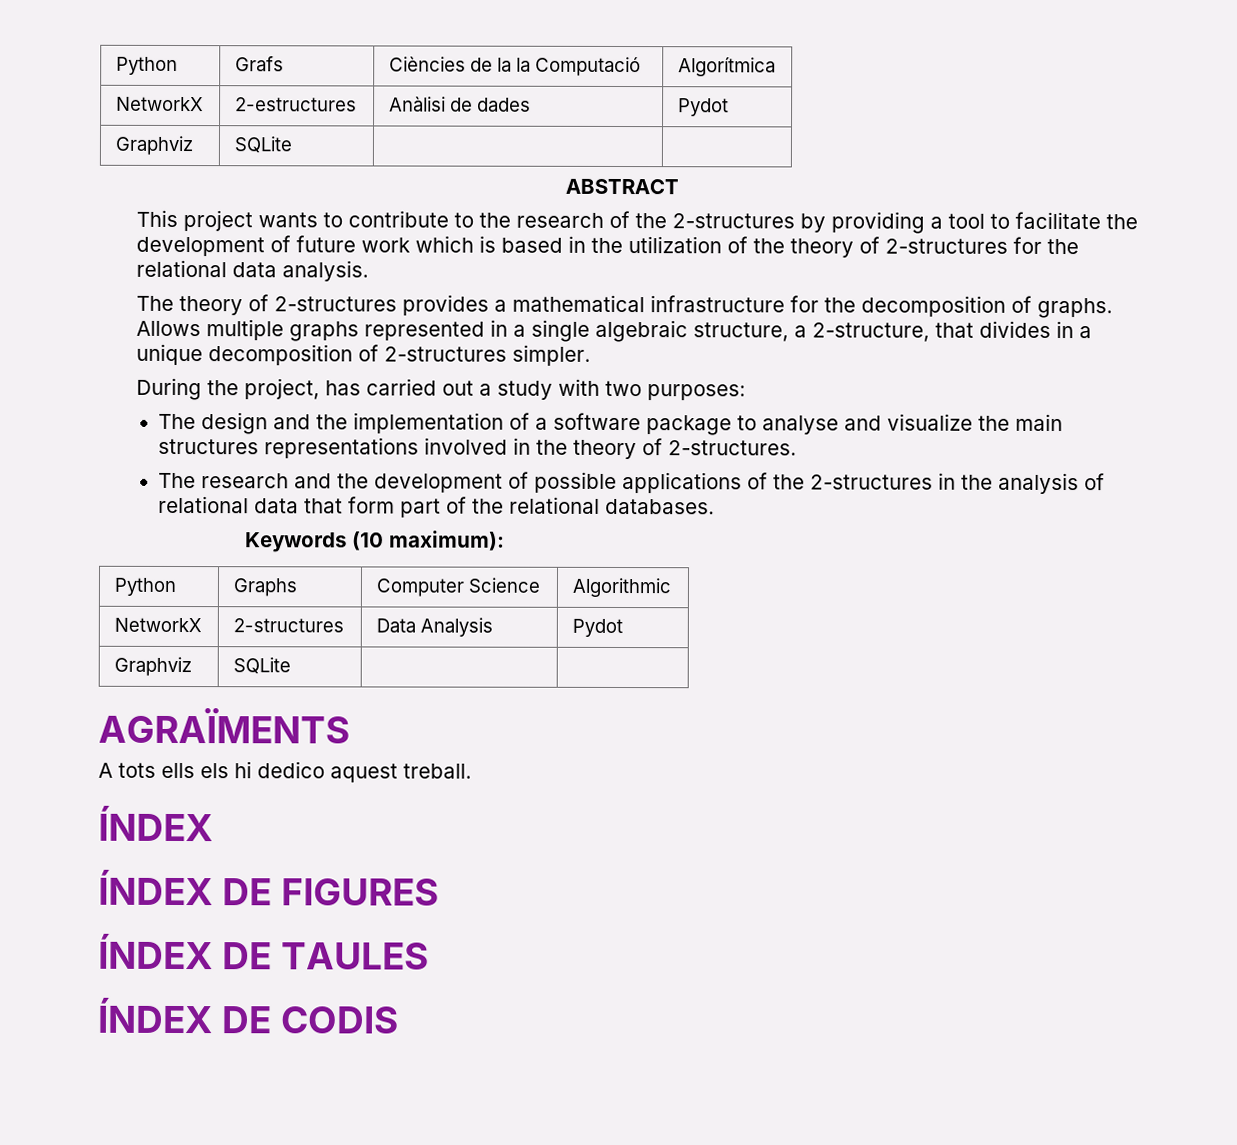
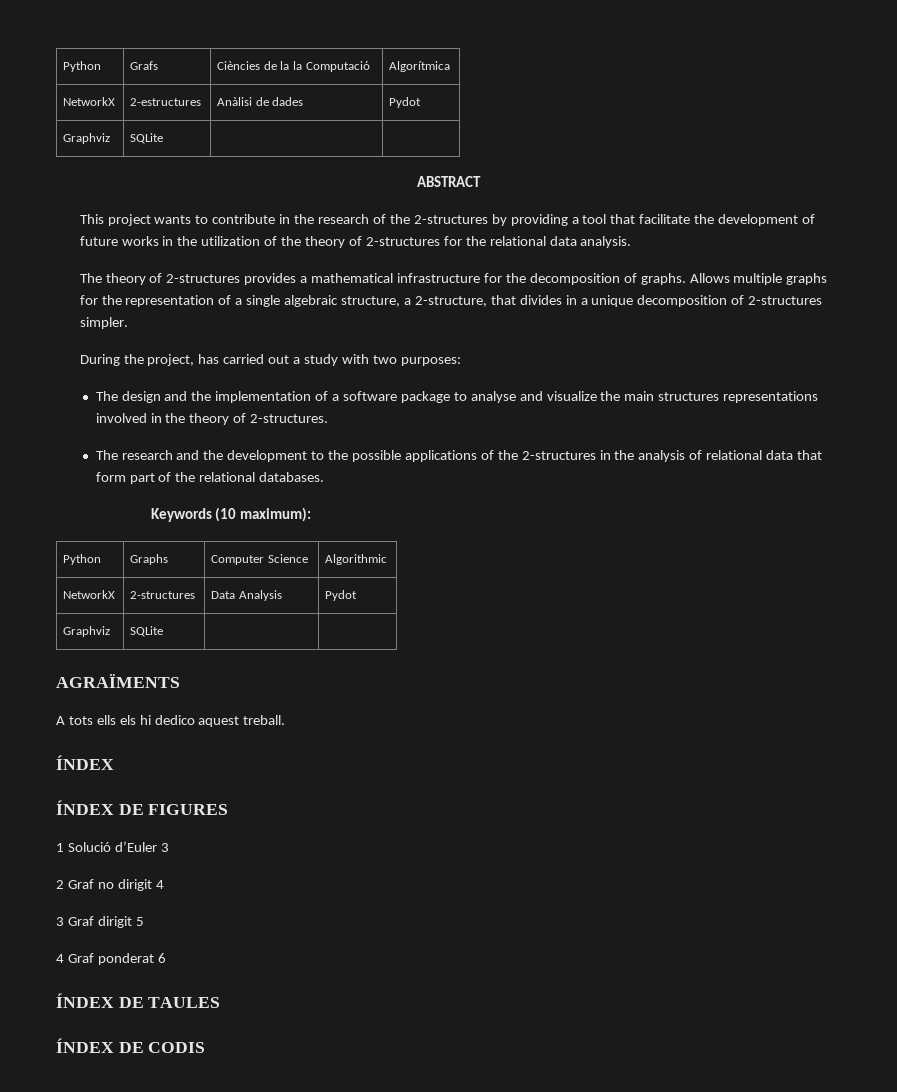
- This project wants to contribute to the research of the 2-structures by providing a tool to facilitate the development of future work which is based in the utilization of the theory of 2-structures for the relational data analysis.
+ This project wants to contribute in the research of the 2-structures by providing a tool that facilitate the development of future works in the utilization of the theory of 2-structures for the relational data analysis.
- Allows multiple graphs represented in a single algebraic structure, a 2-structure, that divides in a unique decomposition of 2-structures simpler.
+ Allows multiple graphs for the representation of a single algebraic structure, a 2-structure, that divides in a unique decomposition of 2-structures simpler.
- The research and the development of possible applications of the 2-structures in the analysis of relational data that form part of the relational databases.
+ The research and the development to the possible applications of the 2-structures in the analysis of relational data that form part of the relational databases.
+ 1 Solució d’Euler 3
+ 2 Graf no dirigit 4
+ 3 Graf dirigit 5
+ 4 Graf ponderat 6

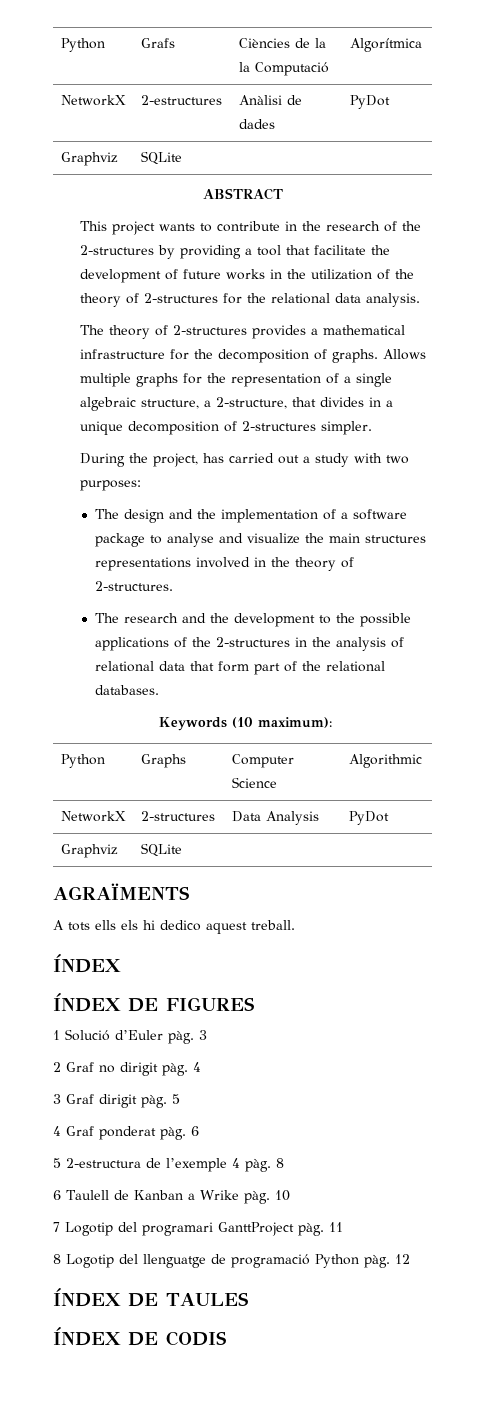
- NetworkX | 2-estructures | Anàlisi de dades | Pydot
+ NetworkX | 2-estructures | Anàlisi de dades | PyDot
- NetworkX | 2-structures | Data Analysis | Pydot
+ NetworkX | 2-structures | Data Analysis | PyDot
- 1 Solució d’Euler 3
+ 1 Solució d’Euler pàg. 3
- 2 Graf no dirigit 4
+ 2 Graf no dirigit pàg. 4
- 3 Graf dirigit 5
+ 3 Graf dirigit pàg. 5
- 4 Graf ponderat 6
+ 4 Graf ponderat pàg. 6
+ 5 2-estructura de l’exemple 4 pàg. 8
+ 6 Taulell de Kanban a Wrike pàg. 10
+ 7 Logotip del programari GanttProject pàg. 11
+ 8 Logotip del llenguatge de programació Python pàg. 12

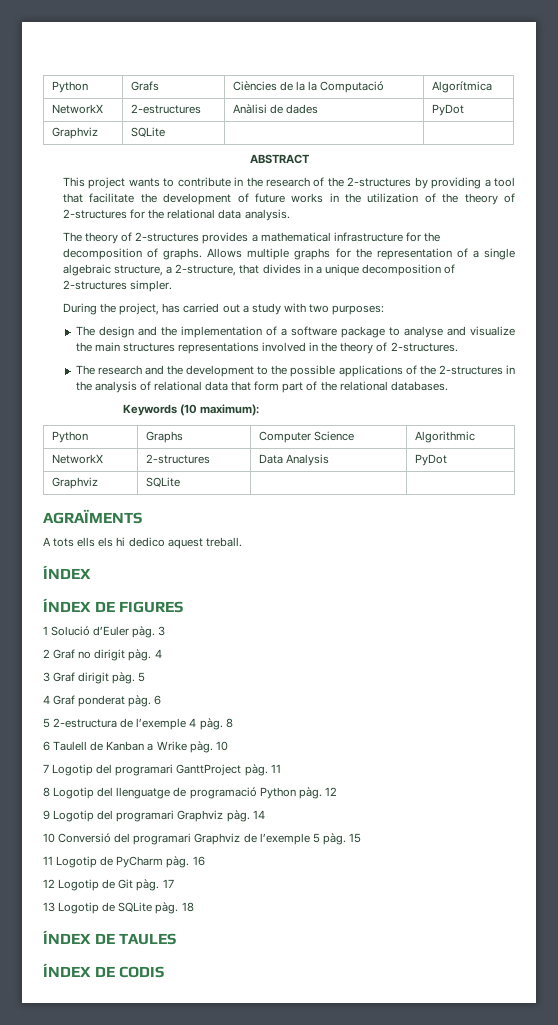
+ 9 Logotip del programari Graphviz pàg. 14
+ 10 Conversió del programari Graphviz de l’exemple 5 pàg. 15
+ 11 Logotip de PyCharm pàg. 16
+ 12 Logotip de Git pàg. 17
+ 13 Logotip de SQLite pàg. 18

